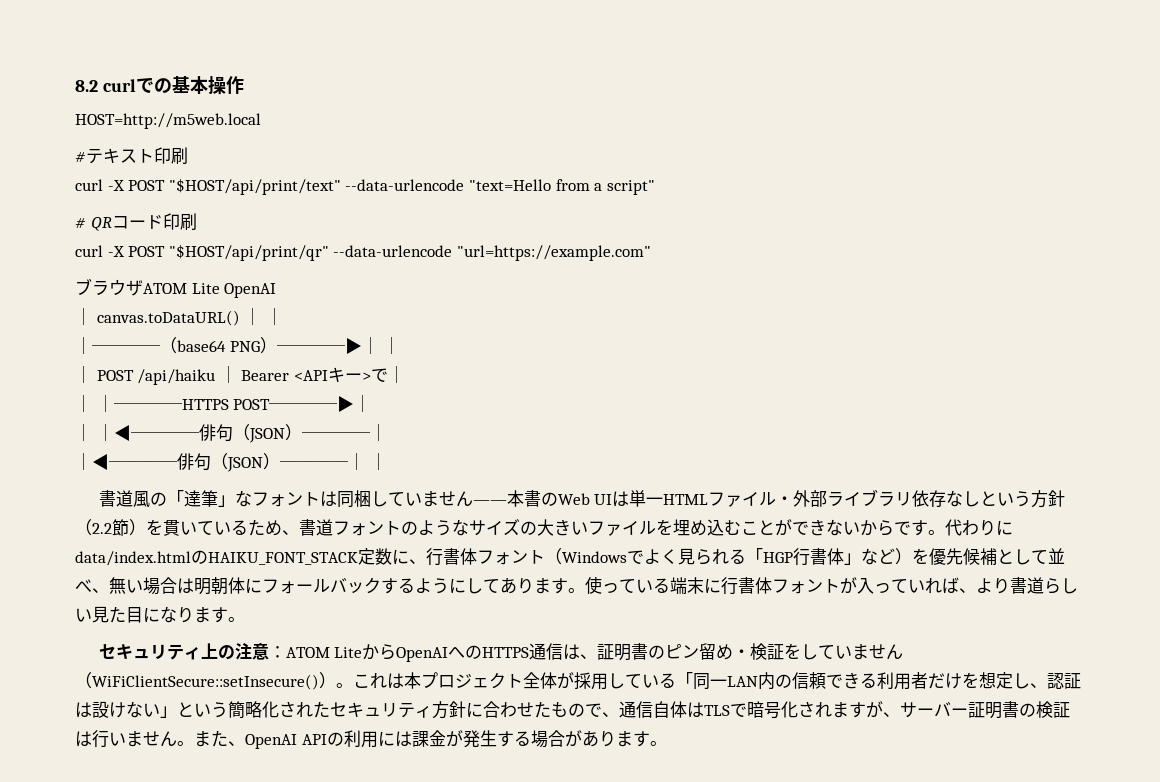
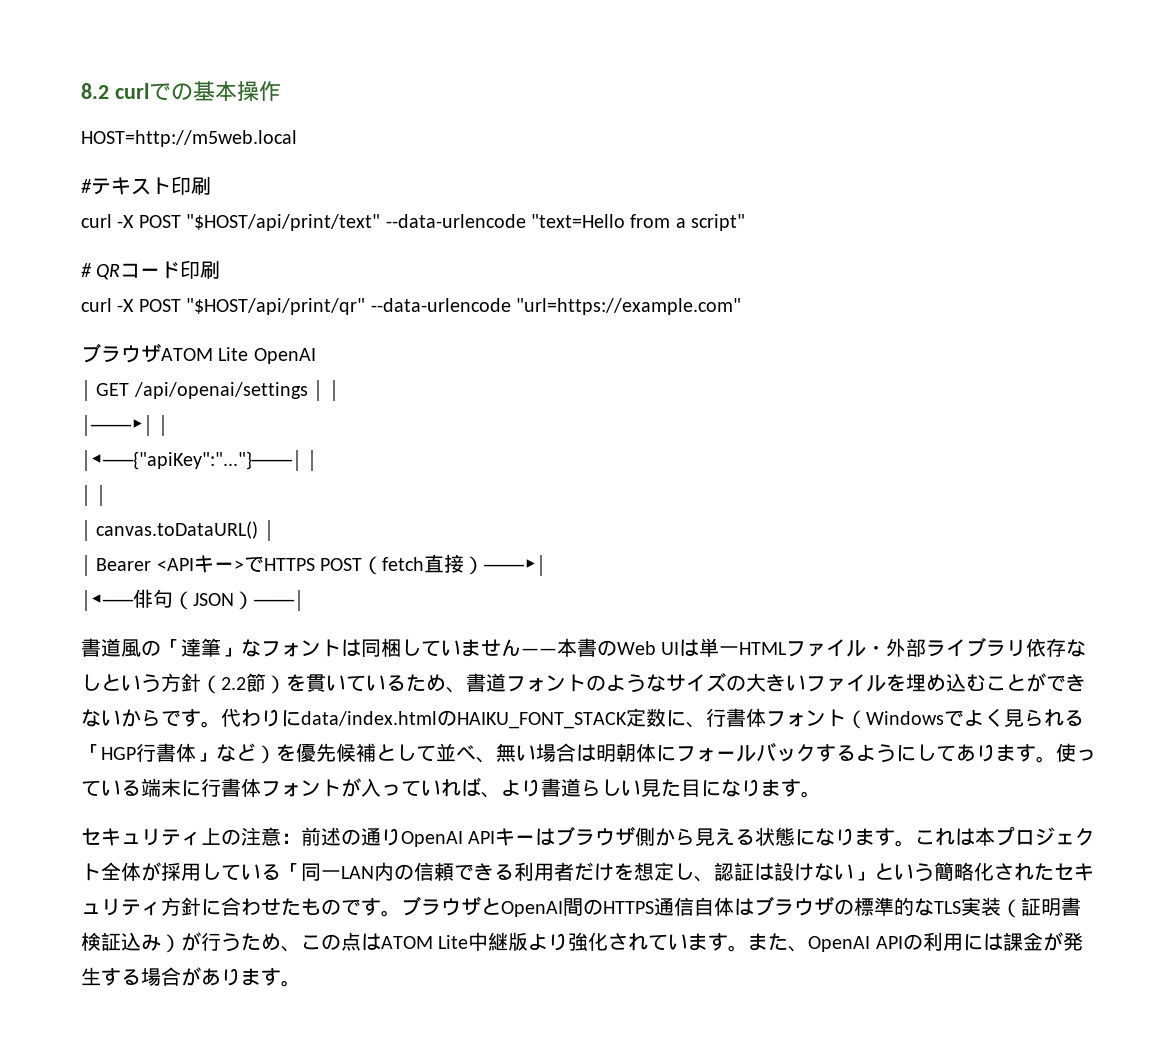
- │ canvas.toDataURL() │ │
- │────（base64 PNG）────▶│ │
- │ POST /api/haiku │ Bearer <APIキー>で│
- │ │────HTTPS POST────▶│
- │ │◀────俳句（JSON）────│
- │◀────俳句（JSON）────│ │
+ │ GET /api/openai/settings │ │
+ │────▶│ │
+ │◀───{"apiKey":"..."}────│ │
+ │ │
+ │ canvas.toDataURL() │
+ │ Bearer <APIキー>でHTTPS POST（fetch直接）────▶│
+ │◀───俳句（JSON）────│
- セキュリティ上の注意：ATOM LiteからOpenAIへのHTTPS通信は、証明書のピン留め・検証をしていません（WiFiClientSecure::setInsecure()）。
+ セキュリティ上の注意：前述の通りOpenAI APIキーはブラウザ側から見える状態になります。
- これは本プロジェクト全体が採用している「同一LAN内の信頼できる利用者だけを想定し、認証は設けない」という簡略化されたセキュリティ方針に合わせたもので、通信自体はTLSで暗号化されますが、サーバー証明書の検証は行いません。
+ これは本プロジェクト全体が採用している「同一LAN内の信頼できる利用者だけを想定し、認証は設けない」という簡略化されたセキュリティ方針に合わせたものです。ブラウザとOpenAI間のHTTPS通信自体はブラウザの標準的なTLS実装（証明書検証込み）が行うため、この点はATOM Lite中継版より強化されています。

